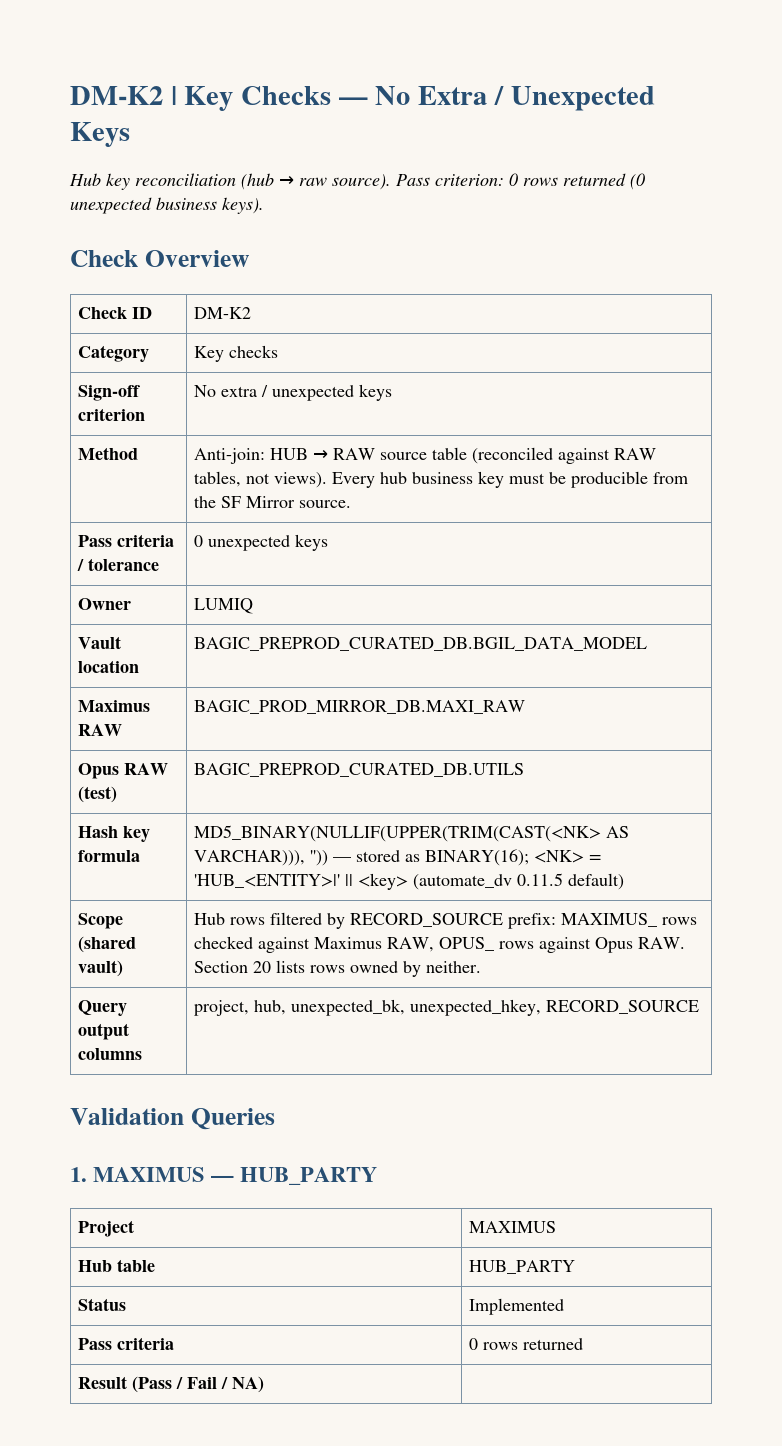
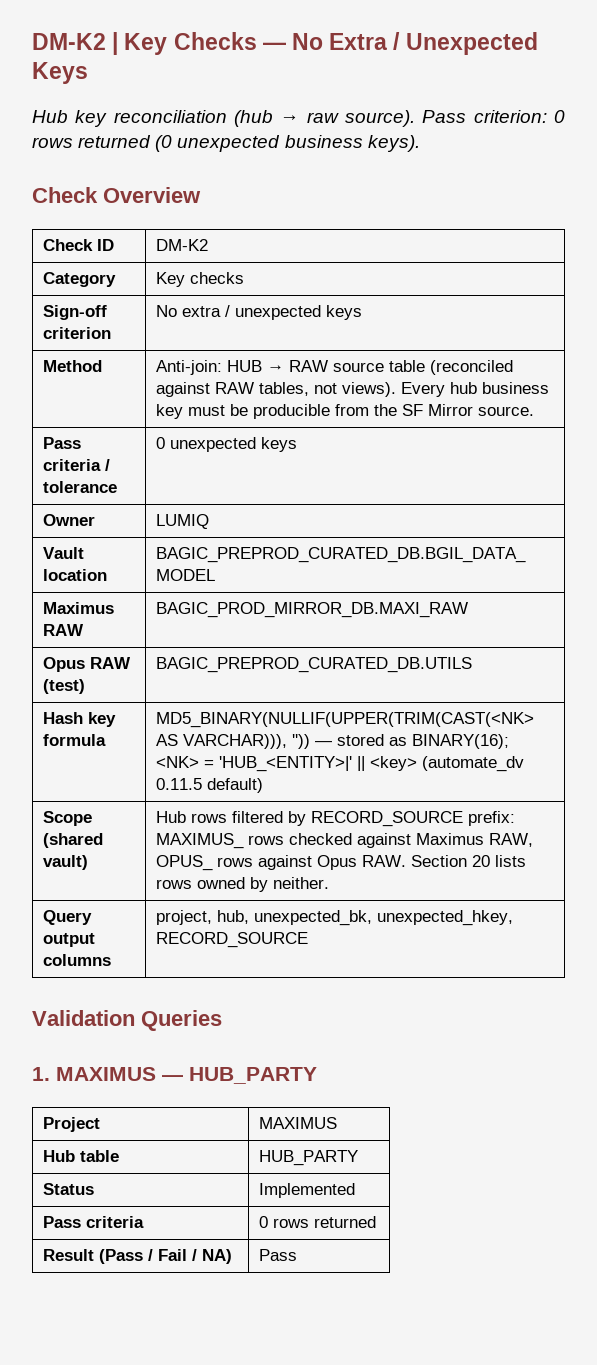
- Result (Pass / Fail / NA) |
+ Result (Pass / Fail / NA) | Pass

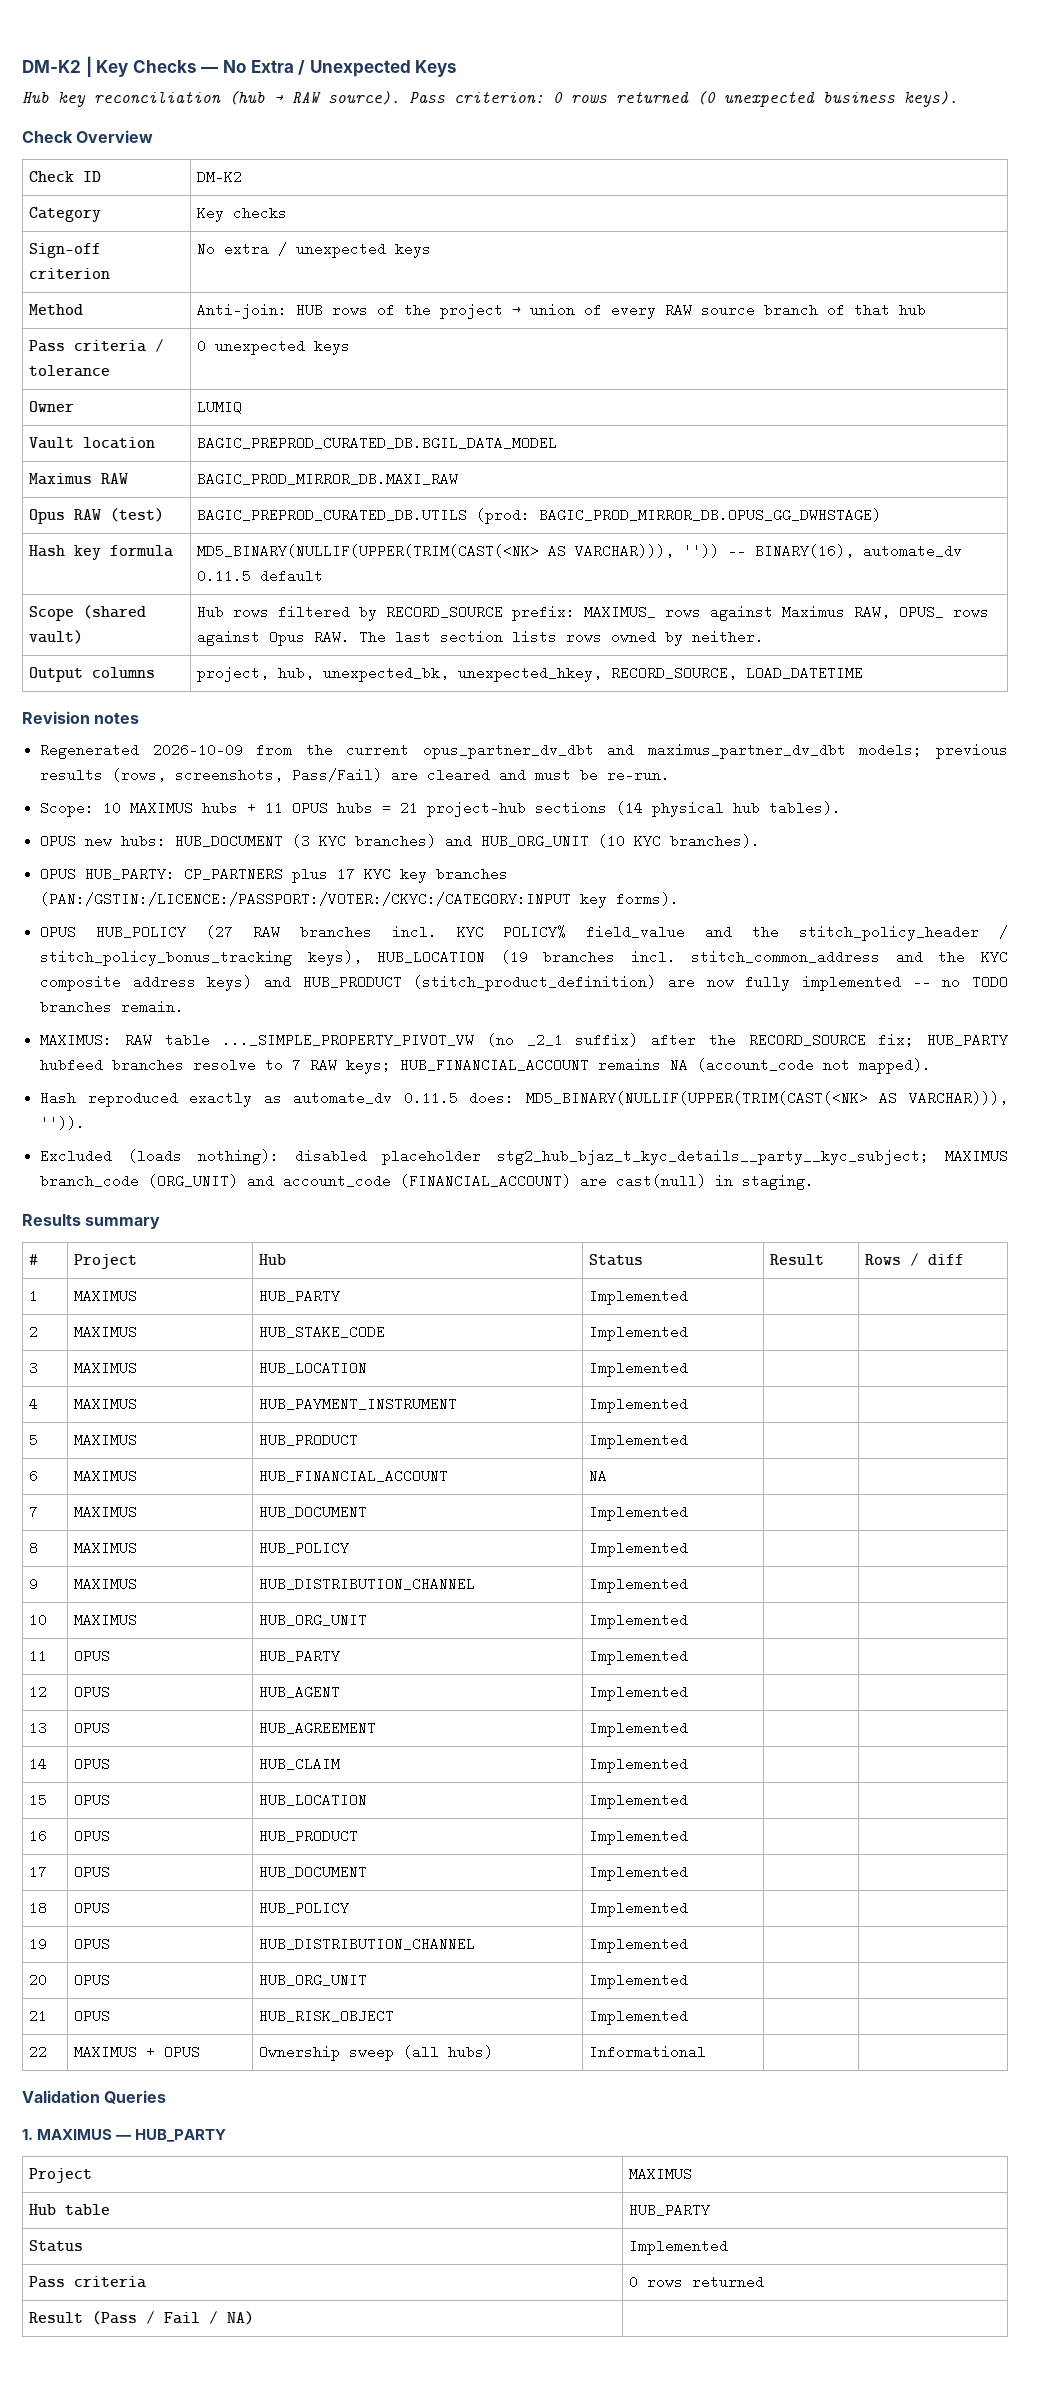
- Hub key reconciliation (hub → raw source).
+ Hub key reconciliation (hub → RAW source).
- Method | Anti-join: HUB → RAW source table (reconciled against RAW tables, not views). Every hub business key must be producible from the SF Mirror source.
+ Method | Anti-join: HUB rows of the project → union of every RAW source branch of that hub
- Opus RAW (test) | BAGIC_PREPROD_CURATED_DB.UTILS
+ Opus RAW (test) | BAGIC_PREPROD_CURATED_DB.UTILS (prod: BAGIC_PROD_MIRROR_DB.OPUS_GG_DWHSTAGE)
- Hash key formula | MD5_BINARY(NULLIF(UPPER(TRIM(CAST(<NK> AS VARCHAR))), '')) — stored as BINARY(16); <NK> = 'HUB_<ENTITY>|' || <key> (automate_dv 0.11.5 default)
+ Hash key formula | MD5_BINARY(NULLIF(UPPER(TRIM(CAST(<NK> AS VARCHAR))), '')) -- BINARY(16), automate_dv 0.11.5 default
- Scope (shared vault) | Hub rows filtered by RECORD_SOURCE prefix: MAXIMUS_ rows checked against Maximus RAW, OPUS_ rows against Opus RAW. Section 20 lists rows owned by neither.
+ Scope (shared vault) | Hub rows filtered by RECORD_SOURCE prefix: MAXIMUS_ rows against Maximus RAW, OPUS_ rows against Opus RAW. The last section lists rows owned by neither.
- Query output columns | project, hub, unexpected_bk, unexpected_hkey, RECORD_SOURCE
+ Output columns | project, hub, unexpected_bk, unexpected_hkey, RECORD_SOURCE, LOAD_DATETIME
+ Revision notes
+ Regenerated 2026-10-09 from the current opus_partner_dv_dbt and maximus_partner_dv_dbt models; previous results (rows, screenshots, Pass/Fail) are cleared and must be re-run.
+ Scope: 10 MAXIMUS hubs + 11 OPUS hubs = 21 project-hub sections (14 physical hub tables).
+ OPUS new hubs: HUB_DOCUMENT (3 KYC branches) and HUB_ORG_UNIT (10 KYC branches).
+ OPUS HUB_PARTY: CP_PARTNERS plus 17 KYC key branches (PAN:/GSTIN:/LICENCE:/PASSPORT:/VOTER:/CKYC:/CATEGORY:INPUT key forms).
+ OPUS HUB_POLICY (27 RAW branches incl. KYC POLICY% field_value and the stitch_policy_header / stitch_policy_bonus_tracking keys), HUB_LOCATION (19 branches incl. stitch_common_address and the KYC composite address keys) and HUB_PRODUCT (stitch_product_definition) are now fully implemented -- no TODO branches remain.
+ MAXIMUS: RAW table ..._SIMPLE_PROPERTY_PIVOT_VW (no _2_1 suffix) after the RECORD_SOURCE fix; HUB_PARTY hubfeed branches resolve to 7 RAW keys; HUB_FINANCIAL_ACCOUNT remains NA (account_code not mapped).
+ Hash reproduced exactly as automate_dv 0.11.5 does: MD5_BINARY(NULLIF(UPPER(TRIM(CAST(<NK> AS VARCHAR))), '')).
+ Excluded (loads nothing): disabled placeholder stg2_hub_bjaz_t_kyc_details__party__kyc_subject; MAXIMUS branch_code (ORG_UNIT) and account_code (FINANCIAL_ACCOUNT) are cast(null) in staging.
+ Results summary
+ # | Project | Hub | Status | Result | Rows / diff
+ 1 | MAXIMUS | HUB_PARTY | Implemented | |
+ 2 | MAXIMUS | HUB_STAKE_CODE | Implemented | |
+ 3 | MAXIMUS | HUB_LOCATION | Implemented | |
+ 4 | MAXIMUS | HUB_PAYMENT_INSTRUMENT | Implemented | |
+ 5 | MAXIMUS | HUB_PRODUCT | Implemented | |
+ 6 | MAXIMUS | HUB_FINANCIAL_ACCOUNT | NA | |
+ 7 | MAXIMUS | HUB_DOCUMENT | Implemented | |
+ 8 | MAXIMUS | HUB_POLICY | Implemented | |
+ 9 | MAXIMUS | HUB_DISTRIBUTION_CHANNEL | Implemented | |
+ 10 | MAXIMUS | HUB_ORG_UNIT | Implemented | |
+ 11 | OPUS | HUB_PARTY | Implemented | |
+ 12 | OPUS | HUB_AGENT | Implemented | |
+ 13 | OPUS | HUB_AGREEMENT | Implemented | |
+ 14 | OPUS | HUB_CLAIM | Implemented | |
+ 15 | OPUS | HUB_LOCATION | Implemented | |
+ 16 | OPUS | HUB_PRODUCT | Implemented | |
+ 17 | OPUS | HUB_DOCUMENT | Implemented | |
+ 18 | OPUS | HUB_POLICY | Implemented | |
+ 19 | OPUS | HUB_DISTRIBUTION_CHANNEL | Implemented | |
+ 20 | OPUS | HUB_ORG_UNIT | Implemented | |
+ 21 | OPUS | HUB_RISK_OBJECT | Implemented | |
+ 22 | MAXIMUS + OPUS | Ownership sweep (all hubs) | Informational | |
- Result (Pass / Fail / NA) | Pass
+ Result (Pass / Fail / NA) |

